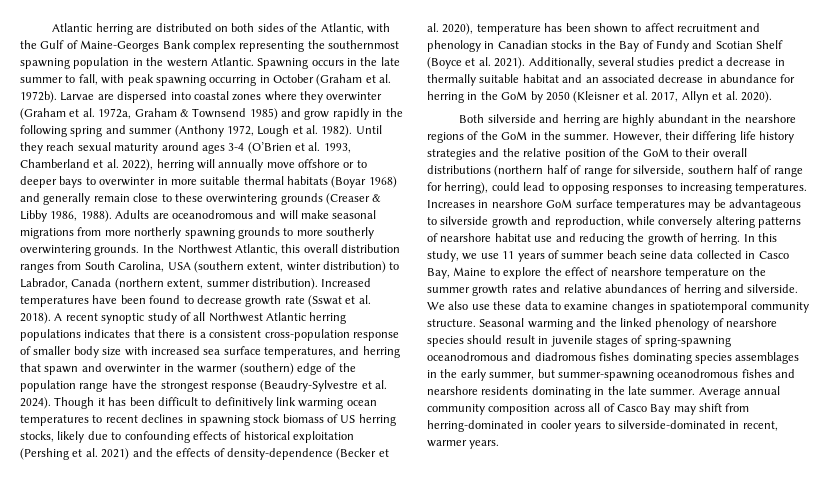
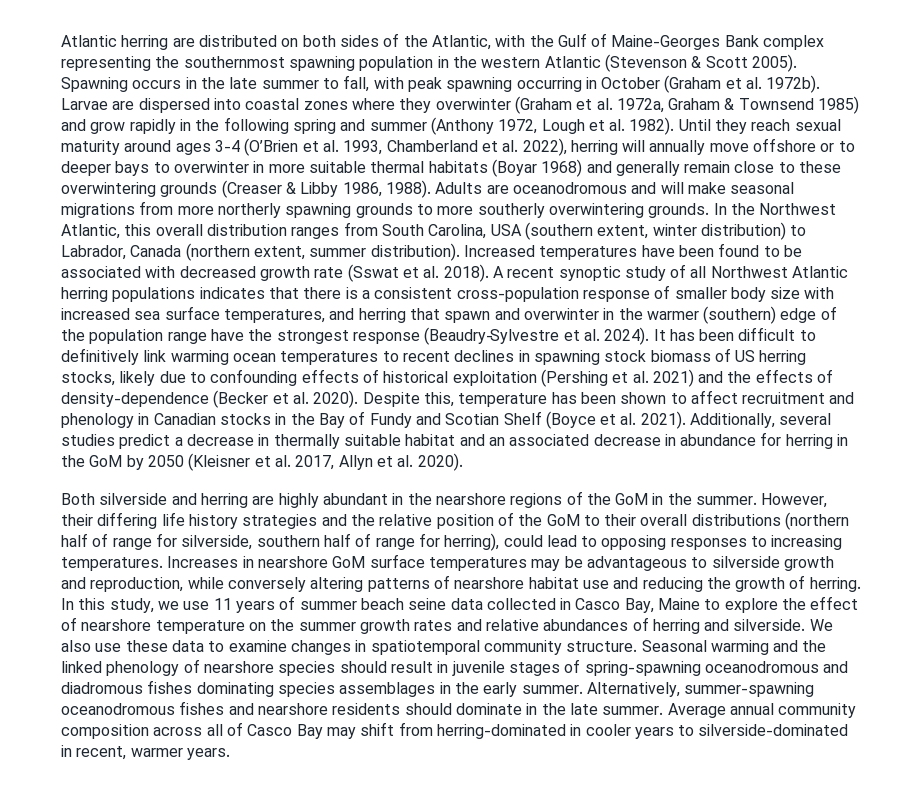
- Atlantic herring are distributed on both sides of the Atlantic, with the Gulf of Maine-Georges Bank complex representing the southernmost spawning population in the western Atlantic.
+ Atlantic herring are distributed on both sides of the Atlantic, with the Gulf of Maine-Georges Bank complex representing the southernmost spawning population in the western Atlantic (Stevenson & Scott 2005).
- Increased temperatures have been found to decrease growth rate (Sswat et al. 2018).
+ Increased temperatures have been found to be associated with decreased growth rate (Sswat et al. 2018).
- Though it has been difficult to definitively link warming ocean temperatures to recent declines in spawning stock biomass of US herring stocks, likely due to confounding effects of historical exploitation (Pershing et al. 2021) and the effects of density-dependence (Becker et al. 2020), temperature has been shown to affect recruitment and phenology in Canadian stocks in the Bay of Fundy and Scotian Shelf (Boyce et al. 2021).
+ It has been difficult to definitively link warming ocean temperatures to recent declines in spawning stock biomass of US herring stocks, likely due to confounding effects of historical exploitation (Pershing et al. 2021) and the effects of density-dependence (Becker et al. 2020). Despite this, temperature has been shown to affect recruitment and phenology in Canadian stocks in the Bay of Fundy and Scotian Shelf (Boyce et al. 2021).
- Seasonal warming and the linked phenology of nearshore species should result in juvenile stages of spring-spawning oceanodromous and diadromous fishes dominating species assemblages in the early summer, but summer-spawning oceanodromous fishes and nearshore residents dominating in the late summer.
+ Seasonal warming and the linked phenology of nearshore species should result in juvenile stages of spring-spawning oceanodromous and diadromous fishes dominating species assemblages in the early summer. Alternatively, summer-spawning oceanodromous fishes and nearshore residents should dominate in the late summer.

